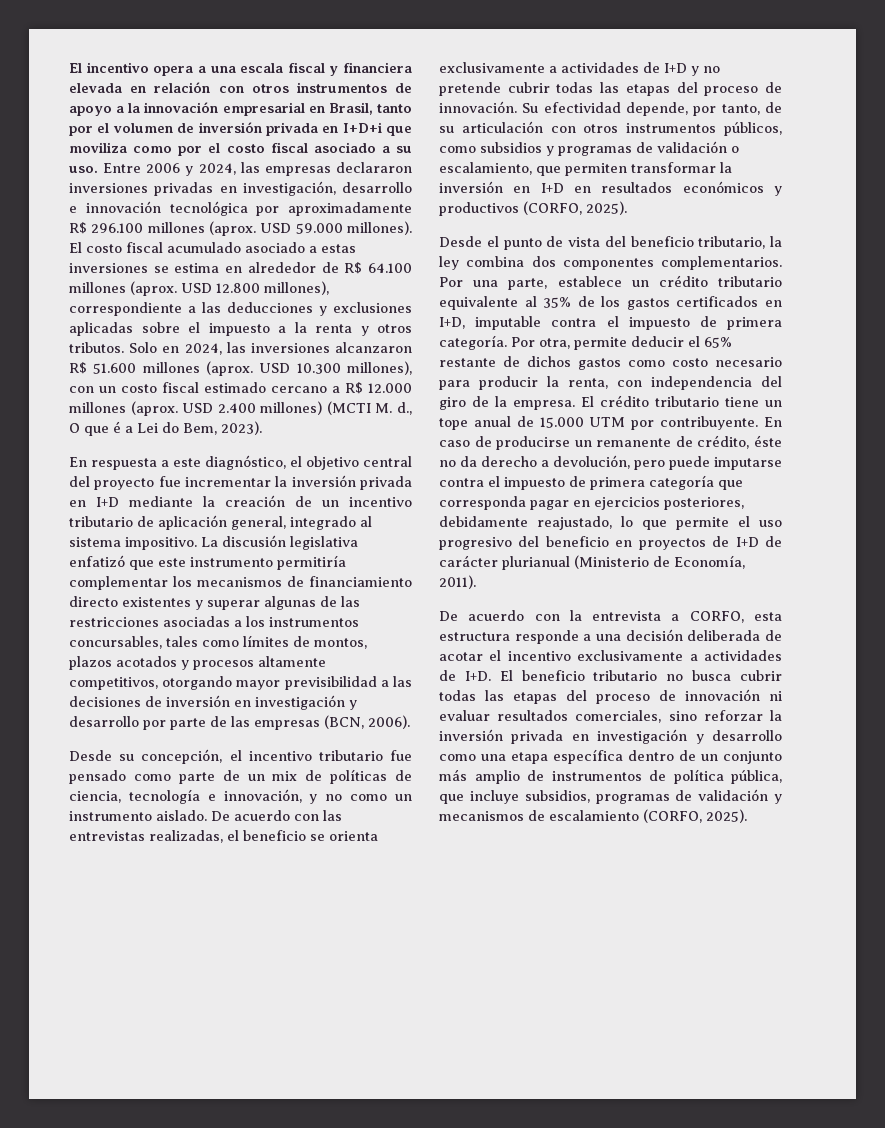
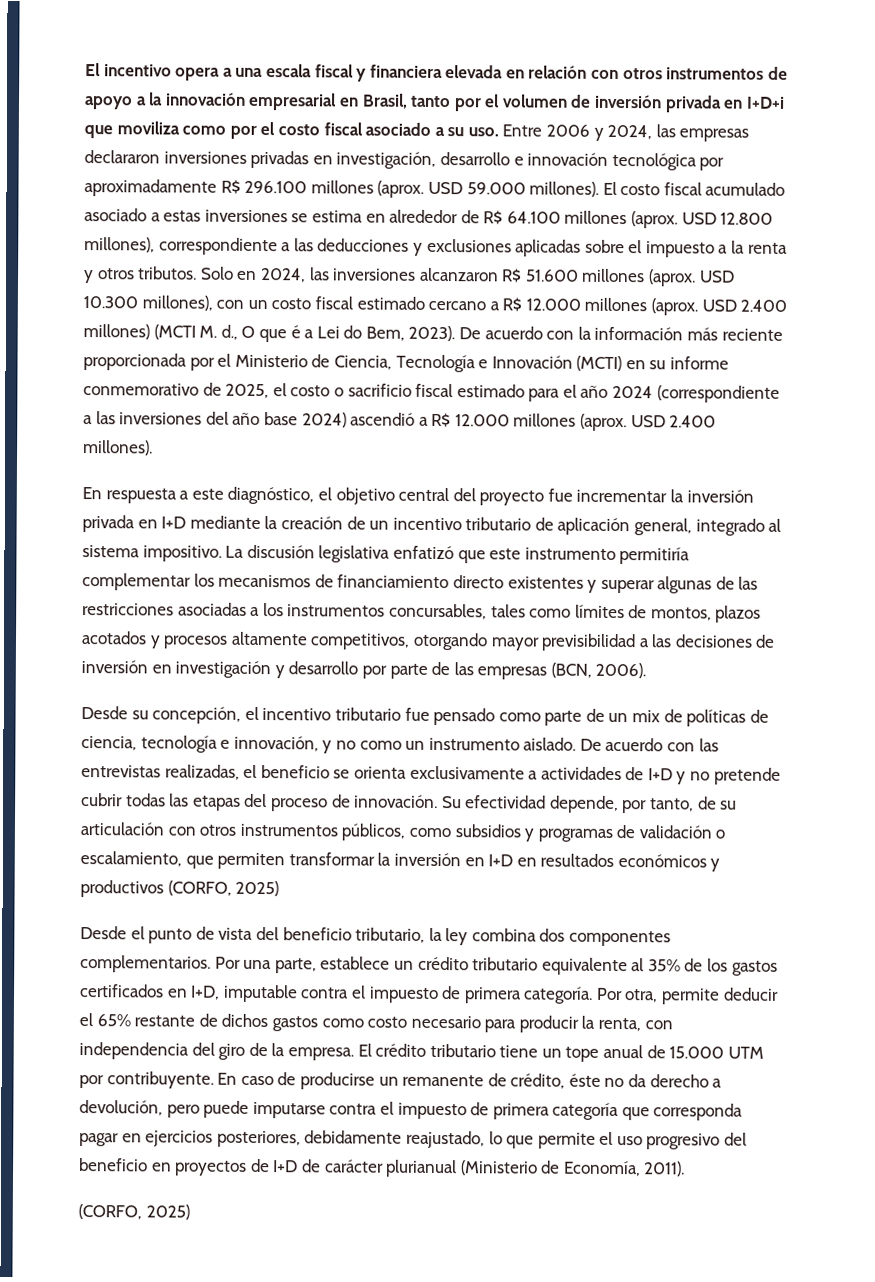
+ De acuerdo con la información más reciente proporcionada por el Ministerio de Ciencia, Tecnología e Innovación (MCTI) en su informe conmemorativo de 2025, el costo o sacrificio fiscal estimado para el año 2024 (correspondiente a las inversiones del año base 2024) ascendió a R$ 12.000 millones (aprox. USD 2.400 millones).
- Su efectividad depende, por tanto, de su articulación con otros instrumentos públicos, como subsidios y programas de validación o escalamiento, que permiten transformar la inversión en I+D en resultados económicos y productivos (CORFO, 2025).
+ Su efectividad depende, por tanto, de su articulación con otros instrumentos públicos, como subsidios y programas de validación o escalamiento, que permiten transformar la inversión en I+D en resultados económicos y productivos (CORFO, 2025)
  En caso de producirse un remanente de crédito, éste no da derecho a devolución, pero puede imputarse contra el impuesto de primera categoría que corresponda pagar en ejercicios posteriores, debidamente reajustado, lo que permite el uso progresivo del beneficio en proyectos de I+D de carácter plurianual (Ministerio de Economía, 2011).
- De acuerdo con la entrevista a CORFO, esta estructura responde a una decisión deliberada de acotar el incentivo exclusivamente a actividades de I+D. El beneficio tributario no busca cubrir todas las etapas del proceso de innovación ni evaluar resultados comerciales, sino reforzar la inversión privada en investigación y desarrollo como una etapa específica dentro de un conjunto más amplio de instrumentos de política pública, que incluye subsidios, programas de validación y mecanismos de escalamiento (CORFO, 2025).
+ (CORFO, 2025)

